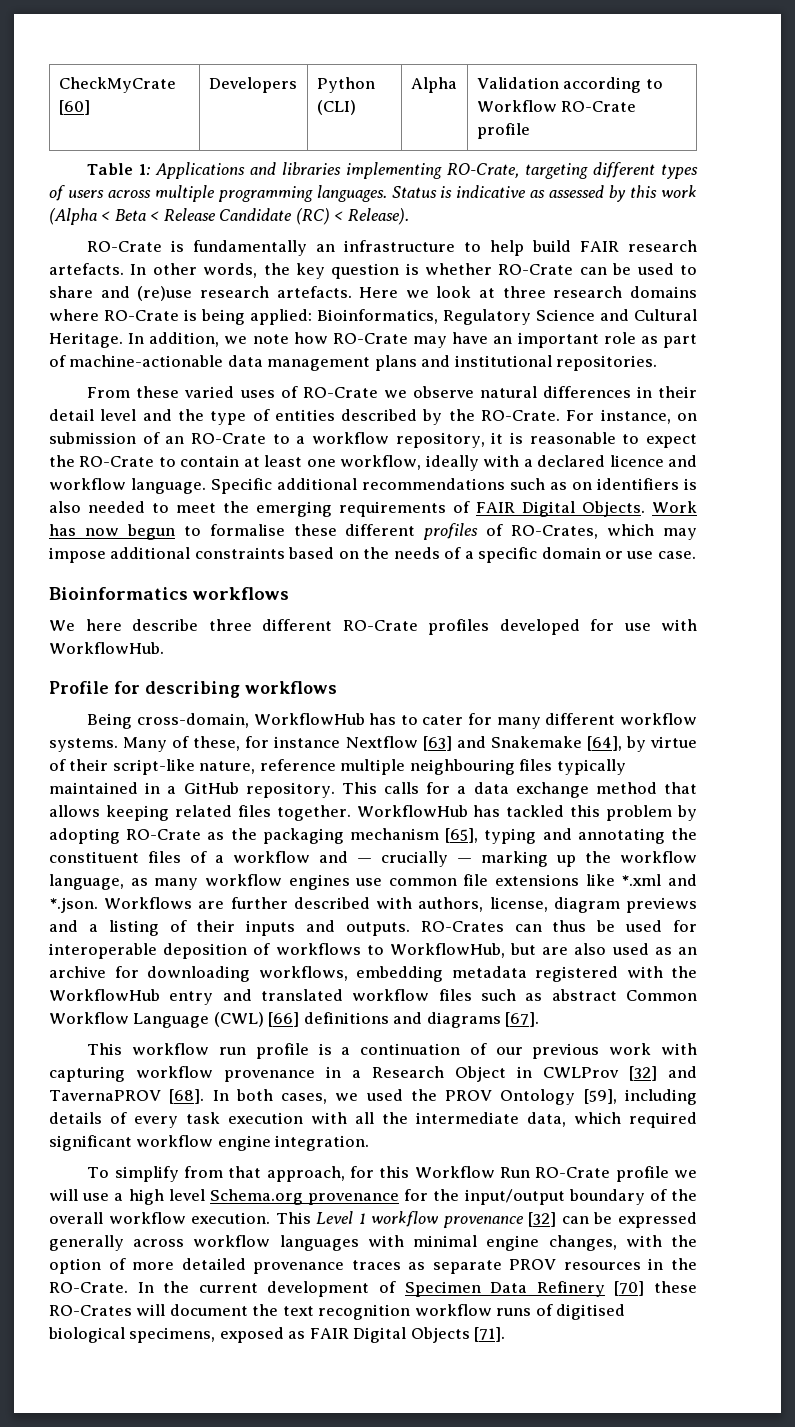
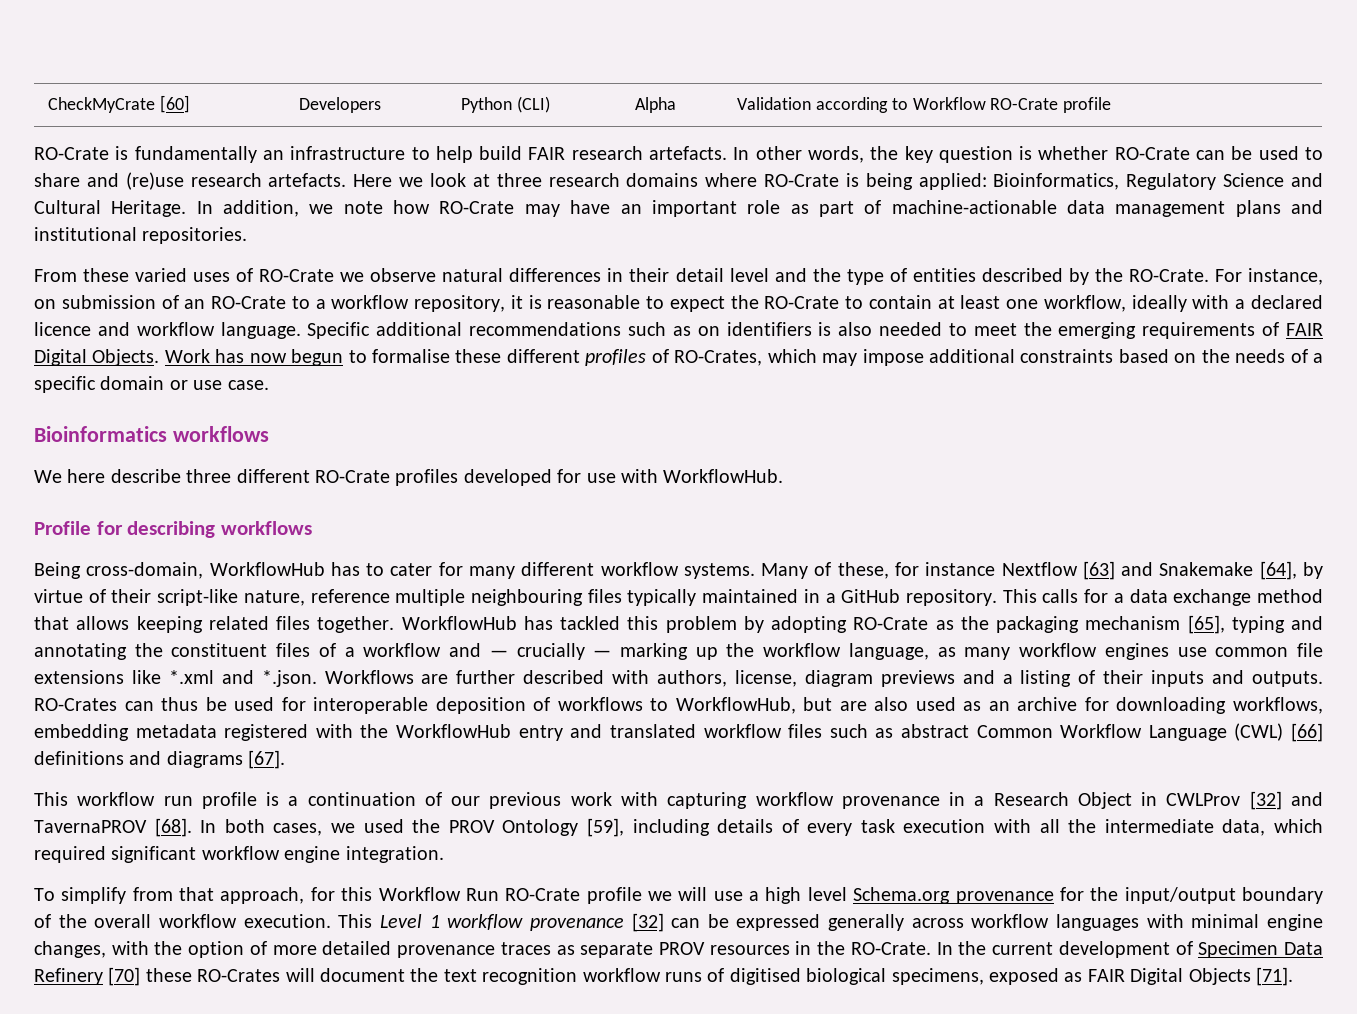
- Table 1: Applications and libraries implementing RO-Crate, targeting different types of users across multiple programming languages. Status is indicative as assessed by this work (Alpha < Beta < Release Candidate (RC) < Release).

